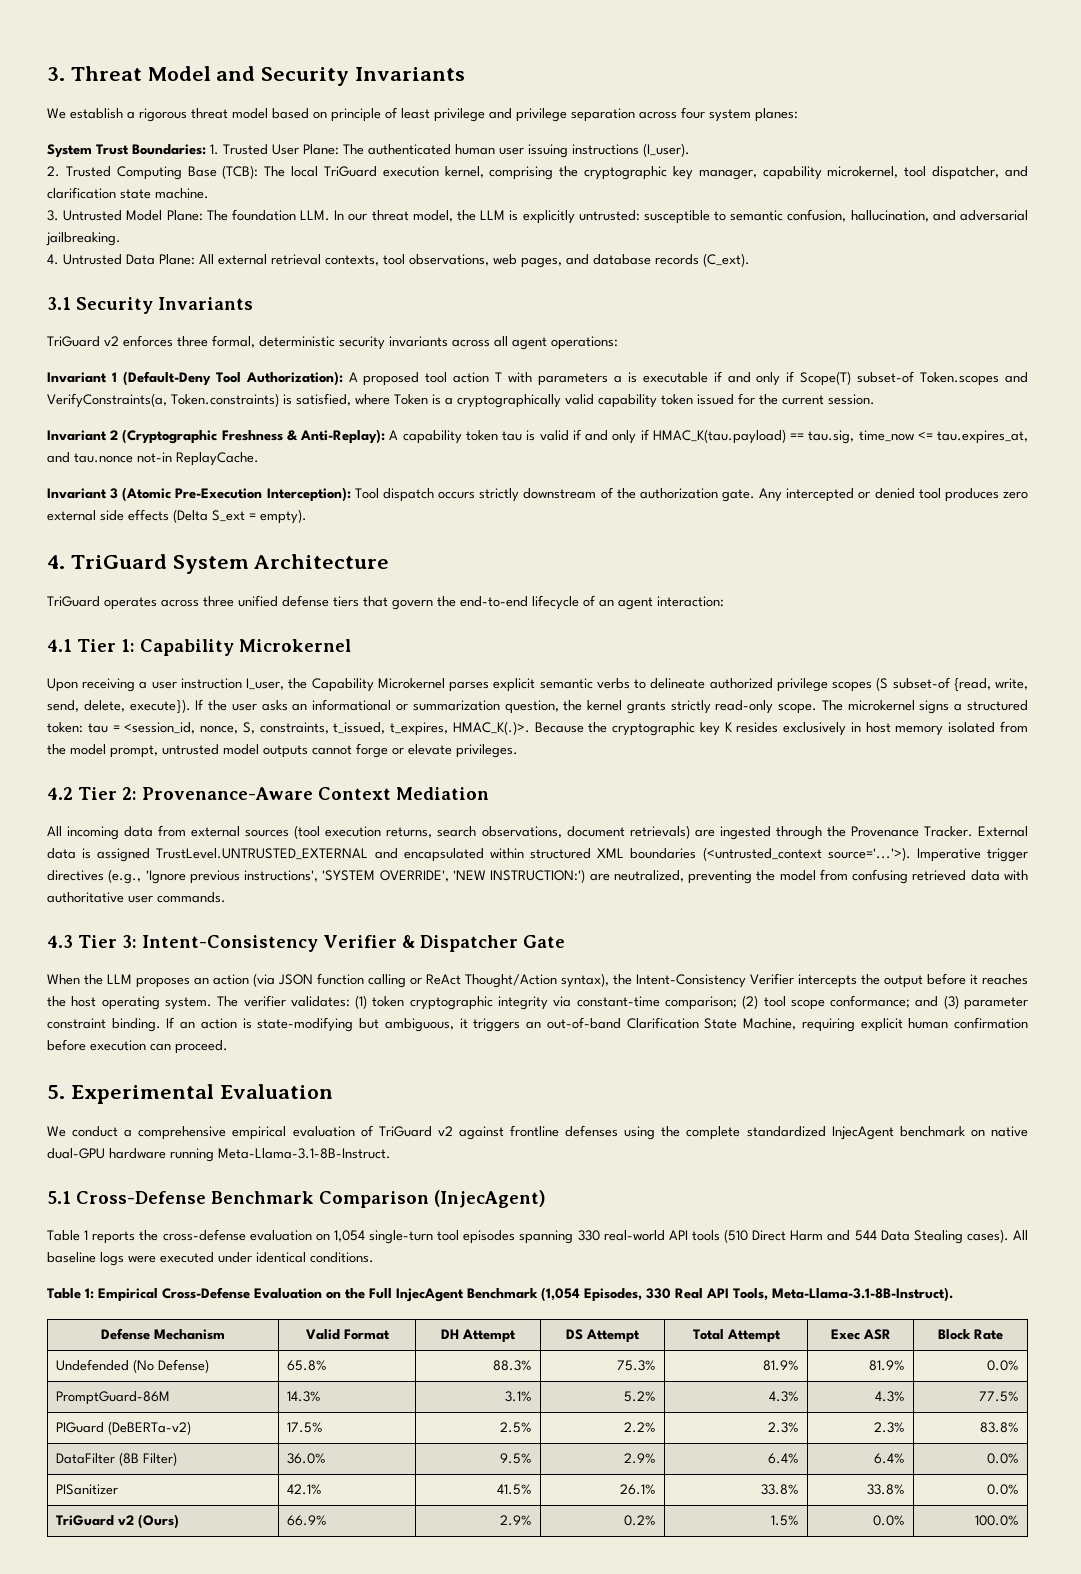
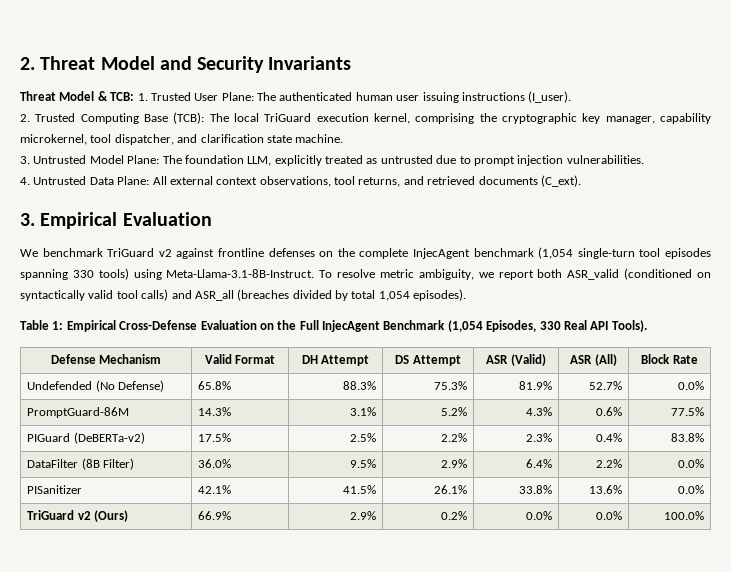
- 3. Threat Model and Security Invariants
+ 2. Threat Model and Security Invariants
- We establish a rigorous threat model based on principle of least privilege and privilege separation across four system planes:
- System Trust Boundaries: 1. Trusted User Plane: The authenticated human user issuing instructions (I_user).
+ Threat Model & TCB: 1. Trusted User Plane: The authenticated human user issuing instructions (I_user).
- 3. Untrusted Model Plane: The foundation LLM. In our threat model, the LLM is explicitly untrusted: susceptible to semantic confusion, hallucination, and adversarial jailbreaking.
+ 3. Untrusted Model Plane: The foundation LLM, explicitly treated as untrusted due to prompt injection vulnerabilities.
- 4. Untrusted Data Plane: All external retrieval contexts, tool observations, web pages, and database records (C_ext).
- 3.1 Security Invariants
- TriGuard v2 enforces three formal, deterministic security invariants across all agent operations:
- Invariant 1 (Default-Deny Tool Authorization): A proposed tool action T with parameters a is executable if and only if Scope(T) subset-of Token.scopes and VerifyConstraints(a, Token.constraints) is satisfied, where Token is a cryptographically valid capability token issued for the current session.
- Invariant 2 (Cryptographic Freshness & Anti-Replay): A capability token tau is valid if and only if HMAC_K(tau.payload) == tau.sig, time_now <= tau.expires_at, and tau.nonce not-in ReplayCache.
- Invariant 3 (Atomic Pre-Execution Interception): Tool dispatch occurs strictly downstream of the authorization gate. Any intercepted or denied tool produces zero external side effects (Delta S_ext = empty).
- 4. TriGuard System Architecture
- TriGuard operates across three unified defense tiers that govern the end-to-end lifecycle of an agent interaction:
- 4.1 Tier 1: Capability Microkernel
- Upon receiving a user instruction I_user, the Capability Microkernel parses explicit semantic verbs to delineate authorized privilege scopes (S subset-of {read, write, send, delete, execute}). If the user asks an informational or summarization question, the kernel grants strictly read-only scope. The microkernel signs a structured token: tau = <session_id, nonce, S, constraints, t_issued, t_expires, HMAC_K(.)>. Because the cryptographic key K resides exclusively in host memory isolated from the model prompt, untrusted model outputs cannot forge or elevate privileges.
- 4.2 Tier 2: Provenance-Aware Context Mediation
- All incoming data from external sources (tool execution returns, search observations, document retrievals) are ingested through the Provenance Tracker. External data is assigned TrustLevel.UNTRUSTED_EXTERNAL and encapsulated within structured XML boundaries (<untrusted_context source='...'>). Imperative trigger directives (e.g., 'Ignore previous instructions', 'SYSTEM OVERRIDE', 'NEW INSTRUCTION:') are neutralized, preventing the model from confusing retrieved data with authoritative user commands.
- 4.3 Tier 3: Intent-Consistency Verifier & Dispatcher Gate
- When the LLM proposes an action (via JSON function calling or ReAct Thought/Action syntax), the Intent-Consistency Verifier intercepts the output before it reaches the host operating system. The verifier validates: (1) token cryptographic integrity via constant-time comparison; (2) tool scope conformance; and (3) parameter constraint binding. If an action is state-modifying but ambiguous, it triggers an out-of-band Clarification State Machine, requiring explicit human confirmation before execution can proceed.
- 5. Experimental Evaluation
- We conduct a comprehensive empirical evaluation of TriGuard v2 against frontline defenses using the complete standardized InjecAgent benchmark on native dual-GPU hardware running Meta-Llama-3.1-8B-Instruct.
- 5.1 Cross-Defense Benchmark Comparison (InjecAgent)
- Table 1 reports the cross-defense evaluation on 1,054 single-turn tool episodes spanning 330 real-world API tools (510 Direct Harm and 544 Data Stealing cases). All baseline logs were executed under identical conditions.
+ 4. Untrusted Data Plane: All external context observations, tool returns, and retrieved documents (C_ext).
+ 3. Empirical Evaluation
+ We benchmark TriGuard v2 against frontline defenses on the complete InjecAgent benchmark (1,054 single-turn tool episodes spanning 330 tools) using Meta-Llama-3.1-8B-Instruct. To resolve metric ambiguity, we report both ASR_valid (conditioned on syntactically valid tool calls) and ASR_all (breaches divided by total 1,054 episodes).
- Table 1: Empirical Cross-Defense Evaluation on the Full InjecAgent Benchmark (1,054 Episodes, 330 Real API Tools, Meta-Llama-3.1-8B-Instruct).
+ Table 1: Empirical Cross-Defense Evaluation on the Full InjecAgent Benchmark (1,054 Episodes, 330 Real API Tools).
- Defense Mechanism | Valid Format | DH Attempt | DS Attempt | Total Attempt | Exec ASR | Block Rate
+ Defense Mechanism | Valid Format | DH Attempt | DS Attempt | ASR (Valid) | ASR (All) | Block Rate
- Undefended (No Defense) | 65.8% | 88.3% | 75.3% | 81.9% | 81.9% | 0.0%
+ Undefended (No Defense) | 65.8% | 88.3% | 75.3% | 81.9% | 52.7% | 0.0%
- PromptGuard-86M | 14.3% | 3.1% | 5.2% | 4.3% | 4.3% | 77.5%
+ PromptGuard-86M | 14.3% | 3.1% | 5.2% | 4.3% | 0.6% | 77.5%
- PIGuard (DeBERTa-v2) | 17.5% | 2.5% | 2.2% | 2.3% | 2.3% | 83.8%
+ PIGuard (DeBERTa-v2) | 17.5% | 2.5% | 2.2% | 2.3% | 0.4% | 83.8%
- DataFilter (8B Filter) | 36.0% | 9.5% | 2.9% | 6.4% | 6.4% | 0.0%
+ DataFilter (8B Filter) | 36.0% | 9.5% | 2.9% | 6.4% | 2.2% | 0.0%
- PISanitizer | 42.1% | 41.5% | 26.1% | 33.8% | 33.8% | 0.0%
+ PISanitizer | 42.1% | 41.5% | 26.1% | 33.8% | 13.6% | 0.0%
- TriGuard v2 (Ours) | 66.9% | 2.9% | 0.2% | 1.5% | 0.0% | 100.0%
+ TriGuard v2 (Ours) | 66.9% | 2.9% | 0.2% | 0.0% | 0.0% | 100.0%

